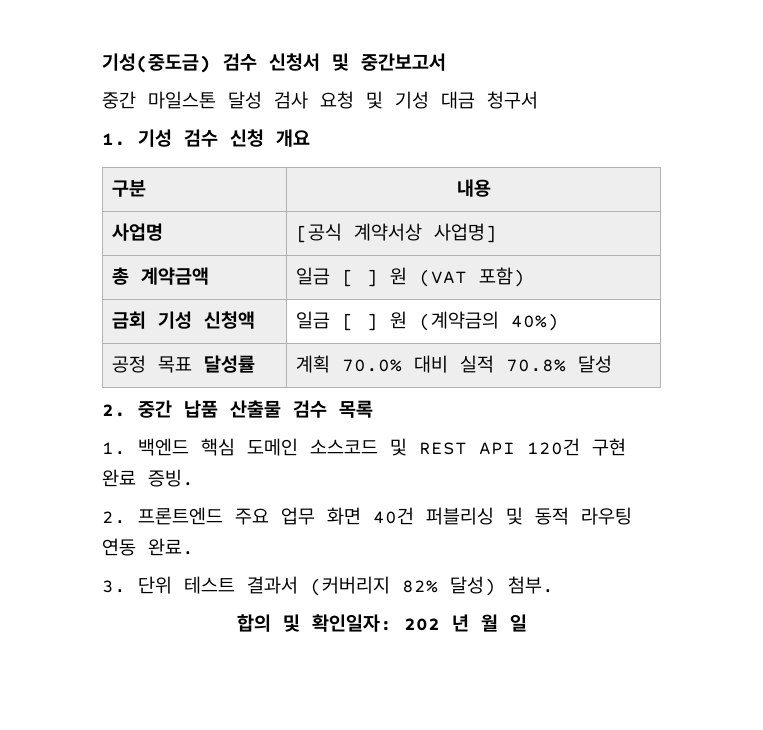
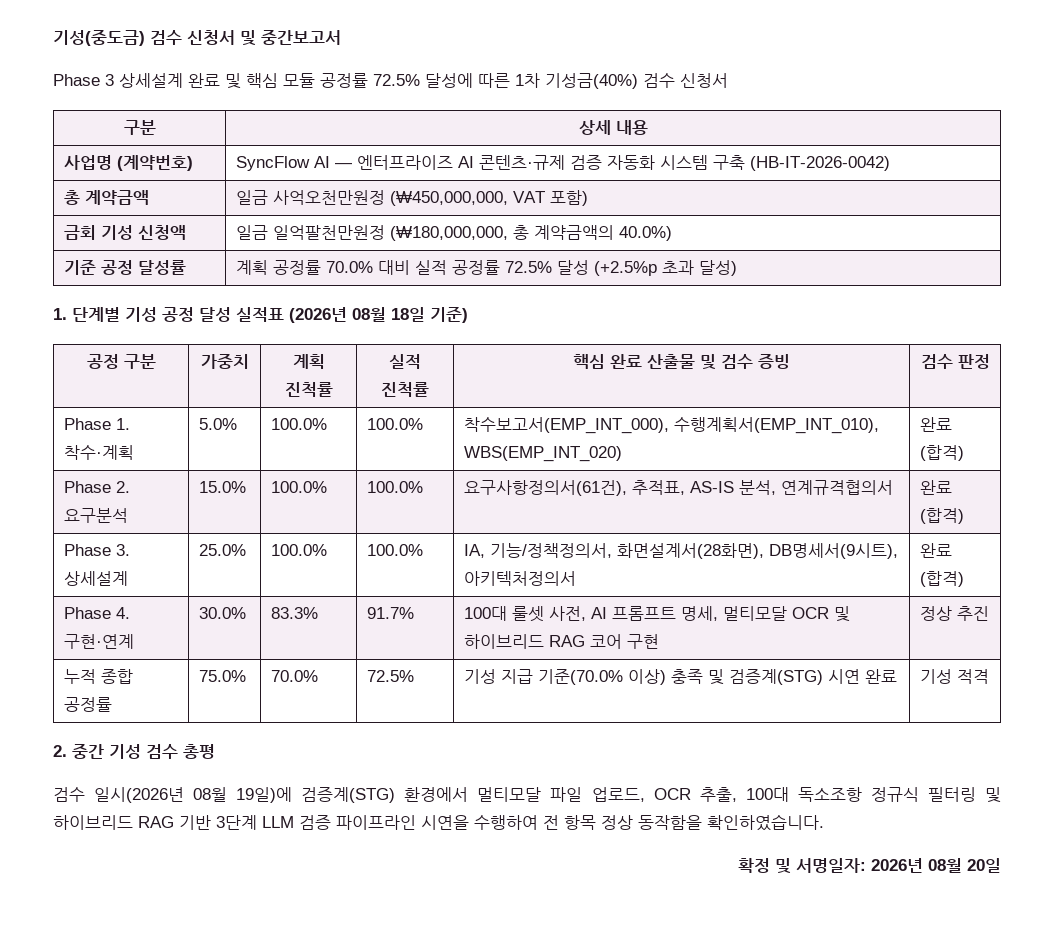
- 중간 마일스톤 달성 검사 요청 및 기성 대금 청구서
- 1. 기성 검수 신청 개요
- 구분 | 내용
+ Phase 3 상세설계 완료 및 핵심 모듈 공정률 72.5% 달성에 따른 1차 기성금(40%) 검수 신청서
+ 구분 | 상세 내용
- 사업명 | [공식 계약서상 사업명]
+ 사업명 (계약번호) | SyncFlow AI — 엔터프라이즈 AI 콘텐츠·규제 검증 자동화 시스템 구축 (HB-IT-2026-0042)
- 총 계약금액 | 일금 [ ] 원 (VAT 포함)
+ 총 계약금액 | 일금 사억오천만원정 (₩450,000,000, VAT 포함)
- 금회 기성 신청액 | 일금 [ ] 원 (계약금의 40%)
- 공정 목표 달성률 | 계획 70.0% 대비 실적 70.8% 달성
- 2. 중간 납품 산출물 검수 목록
- 1. 백엔드 핵심 도메인 소스코드 및 REST API 120건 구현 완료 증빙.
- 2. 프론트엔드 주요 업무 화면 40건 퍼블리싱 및 동적 라우팅 연동 완료.
- 3. 단위 테스트 결과서 (커버리지 82% 달성) 첨부.
- 합의 및 확인일자: 202 년 월 일
+ 금회 기성 신청액 | 일금 일억팔천만원정 (₩180,000,000, 총 계약금액의 40.0%)
+ 기준 공정 달성률 | 계획 공정률 70.0% 대비 실적 공정률 72.5% 달성 (+2.5%p 초과 달성)
+ 1. 단계별 기성 공정 달성 실적표 (2026년 08월 18일 기준)
+ 공정 구분 | 가중치 | 계획 진척률 | 실적 진척률 | 핵심 완료 산출물 및 검수 증빙 | 검수 판정
+ Phase 1. 착수·계획 | 5.0% | 100.0% | 100.0% | 착수보고서(EMP_INT_000), 수행계획서(EMP_INT_010), WBS(EMP_INT_020) | 완료 (합격)
+ Phase 2. 요구분석 | 15.0% | 100.0% | 100.0% | 요구사항정의서(61건), 추적표, AS-IS 분석, 연계규격협의서 | 완료 (합격)
+ Phase 3. 상세설계 | 25.0% | 100.0% | 100.0% | IA, 기능/정책정의서, 화면설계서(28화면), DB명세서(9시트), 아키텍처정의서 | 완료 (합격)
+ Phase 4. 구현·연계 | 30.0% | 83.3% | 91.7% | 100대 룰셋 사전, AI 프롬프트 명세, 멀티모달 OCR 및 하이브리드 RAG 코어 구현 | 정상 추진
+ 누적 종합 공정률 | 75.0% | 70.0% | 72.5% | 기성 지급 기준(70.0% 이상) 충족 및 검증계(STG) 시연 완료 | 기성 적격
+ 2. 중간 기성 검수 총평
+ 검수 일시(2026년 08월 19일)에 검증계(STG) 환경에서 멀티모달 파일 업로드, OCR 추출, 100대 독소조항 정규식 필터링 및 하이브리드 RAG 기반 3단계 LLM 검증 파이프라인 시연을 수행하여 전 항목 정상 동작함을 확인하였습니다.
+ 확정 및 서명일자: 2026년 08월 20일

